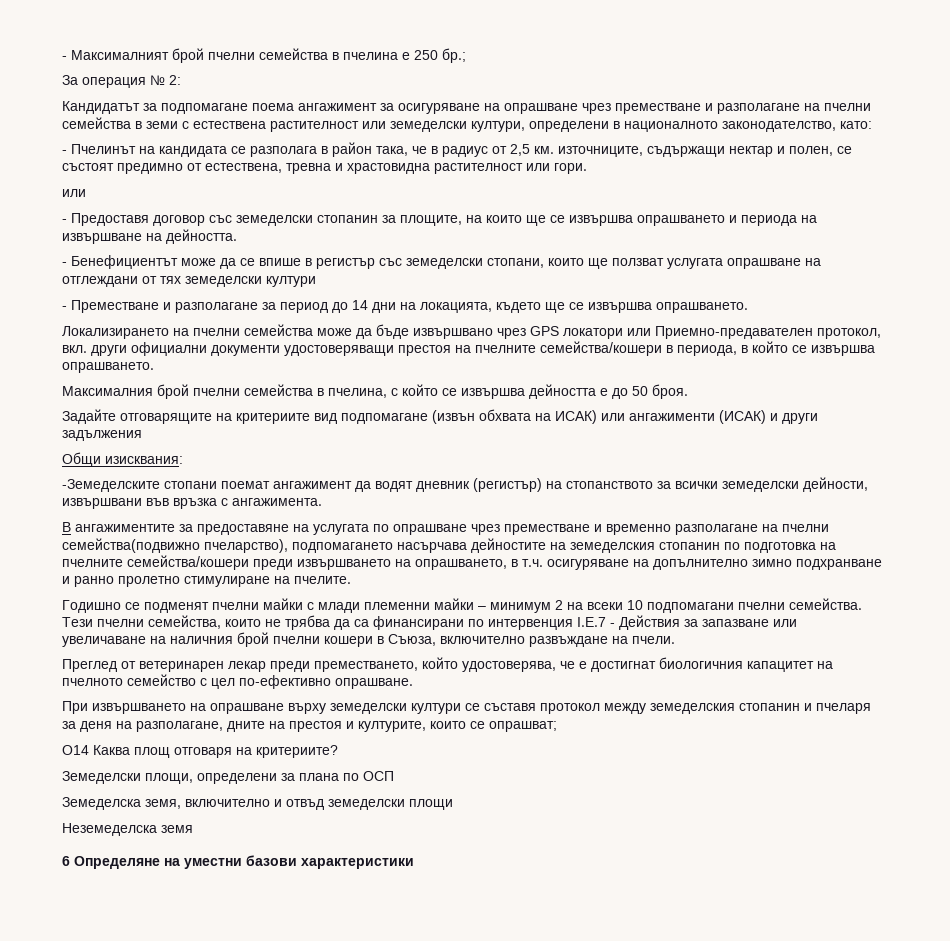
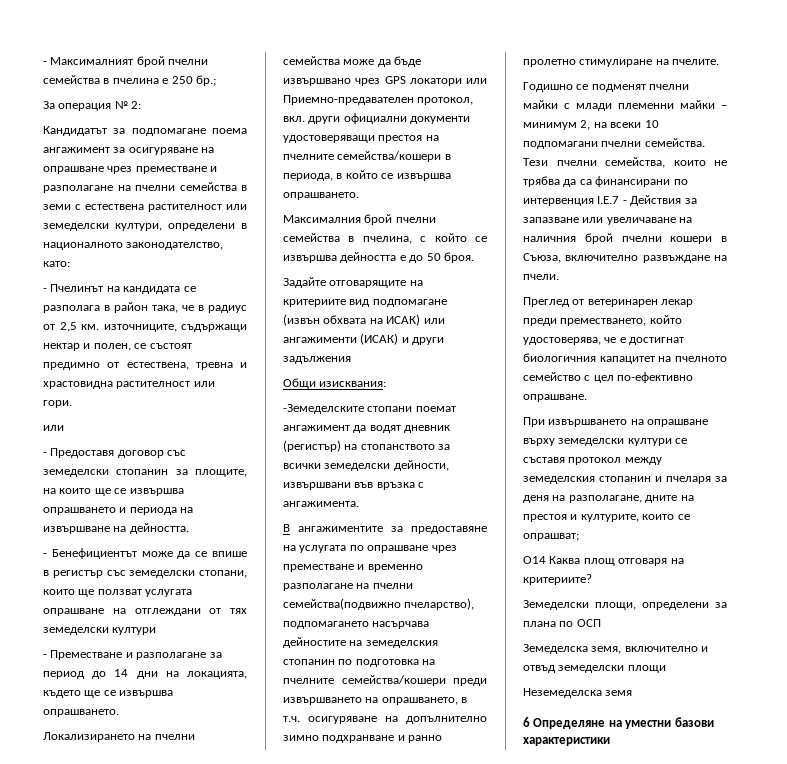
- Годишно се подменят пчелни майки с млади племенни майки – минимум 2 на всеки 10 подпомагани пчелни семейства.
+ Годишно се подменят пчелни майки с млади племенни майки – минимум 2, на всеки 10 подпомагани пчелни семейства.

